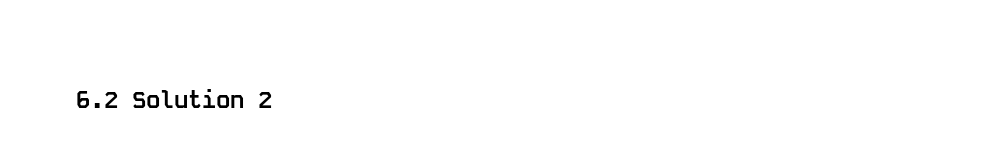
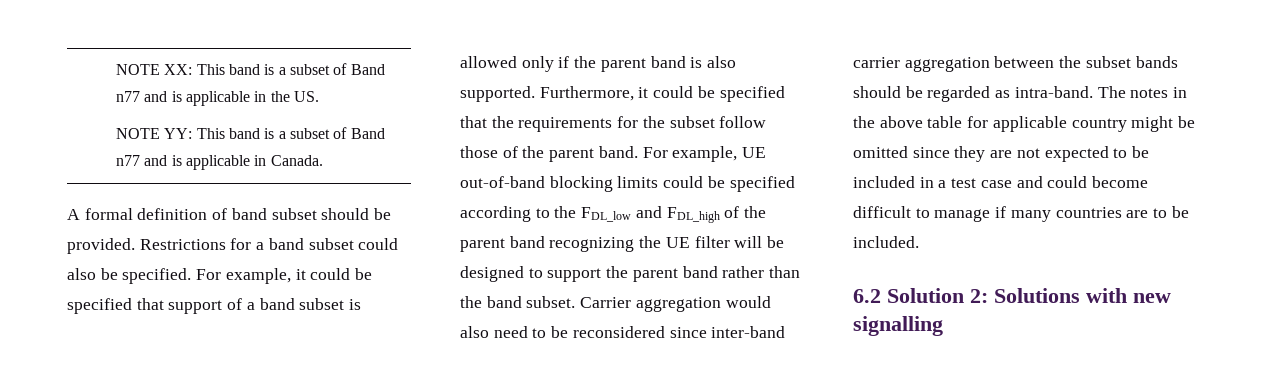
- 6.2 Solution 2
+ NOTE XX: This band is a subset of Band n77 and is applicable in the US.
+ NOTE YY: This band is a subset of Band n77 and is applicable in Canada.
+ A formal definition of band subset should be provided. Restrictions for a band subset could also be specified. For example, it could be specified that support of a band subset is allowed only if the parent band is also supported. Furthermore, it could be specified that the requirements for the subset follow those of the parent band. For example, UE out-of-band blocking limits could be specified according to the FDL_low and FDL_high of the parent band recognizing the UE filter will be designed to support the parent band rather than the band subset. Carrier aggregation would also need to be reconsidered since inter-band carrier aggregation between the subset bands should be regarded as intra-band. The notes in the above table for applicable country might be omitted since they are not expected to be included in a test case and could become difficult to manage if many countries are to be included.
+ 6.2 Solution 2: Solutions with new signalling

